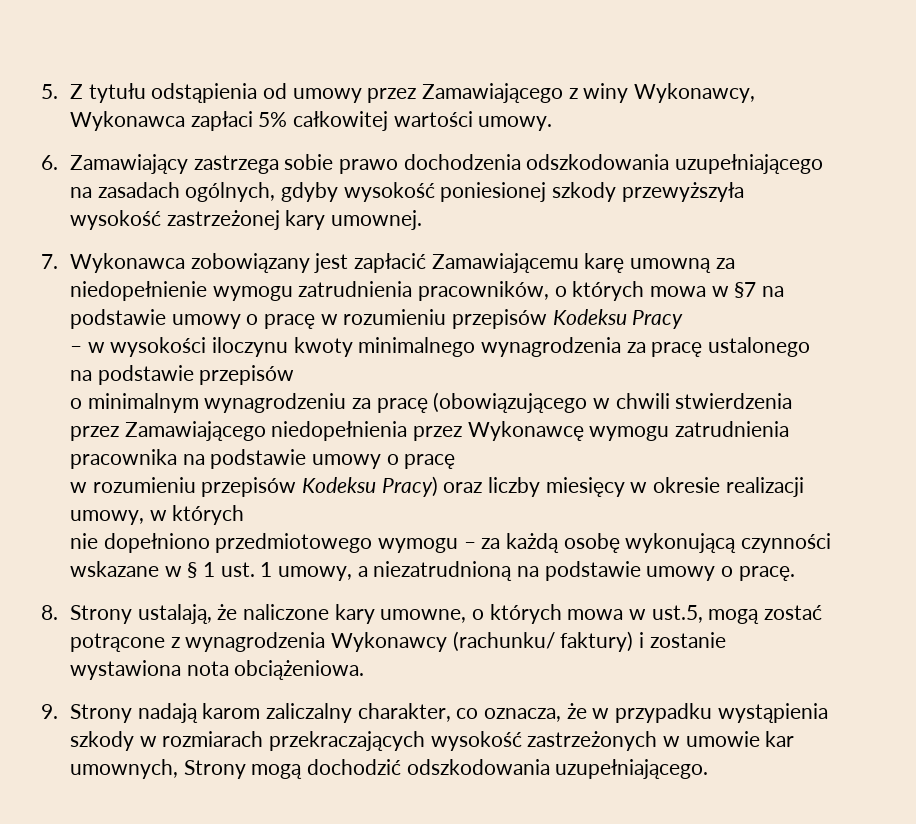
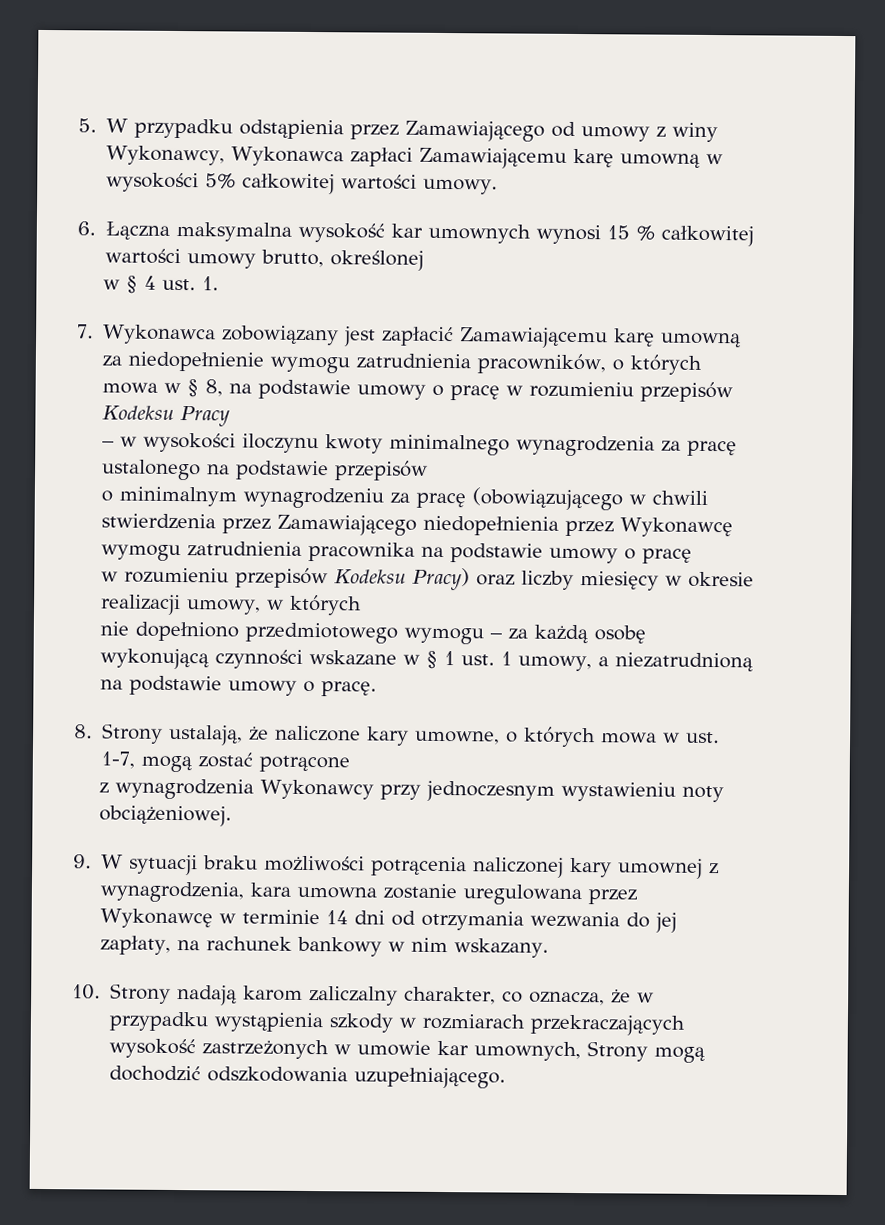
- 5. Z tytułu odstąpienia od umowy przez Zamawiającego z winy Wykonawcy, Wykonawca zapłaci 5% całkowitej wartości umowy.
+ 5. W przypadku odstąpienia przez Zamawiającego od umowy z winy Wykonawcy, Wykonawca zapłaci Zamawiającemu karę umowną w wysokości 5% całkowitej wartości umowy.
- 6. Zamawiający zastrzega sobie prawo dochodzenia odszkodowania uzupełniającego na zasadach ogólnych, gdyby wysokość poniesionej szkody przewyższyła wysokość zastrzeżonej kary umownej.
+ 6. Łączna maksymalna wysokość kar umownych wynosi 15 % całkowitej wartości umowy brutto, określonej
+ w § 4 ust. 1.
- 7. Wykonawca zobowiązany jest zapłacić Zamawiającemu karę umowną za niedopełnienie wymogu zatrudnienia pracowników, o których mowa w §7 na podstawie umowy o pracę w rozumieniu przepisów Kodeksu Pracy
+ 7. Wykonawca zobowiązany jest zapłacić Zamawiającemu karę umowną za niedopełnienie wymogu zatrudnienia pracowników, o których mowa w § 8, na podstawie umowy o pracę w rozumieniu przepisów Kodeksu Pracy
- 8. Strony ustalają, że naliczone kary umowne, o których mowa w ust.5, mogą zostać potrącone z wynagrodzenia Wykonawcy (rachunku/ faktury) i zostanie wystawiona nota obciążeniowa.
- 9. Strony nadają karom zaliczalny charakter, co oznacza, że w przypadku wystąpienia szkody w rozmiarach przekraczających wysokość zastrzeżonych w umowie kar umownych, Strony mogą dochodzić odszkodowania uzupełniającego.
+ 8. Strony ustalają, że naliczone kary umowne, o których mowa w ust. 1-7, mogą zostać potrącone
+ z wynagrodzenia Wykonawcy przy jednoczesnym wystawieniu noty obciążeniowej.
+ 9. W sytuacji braku możliwości potrącenia naliczonej kary umownej z wynagrodzenia, kara umowna zostanie uregulowana przez Wykonawcę w terminie 14 dni od otrzymania wezwania do jej zapłaty, na rachunek bankowy w nim wskazany.
+ 10. Strony nadają karom zaliczalny charakter, co oznacza, że w przypadku wystąpienia szkody w rozmiarach przekraczających wysokość zastrzeżonych w umowie kar umownych, Strony mogą dochodzić odszkodowania uzupełniającego.

